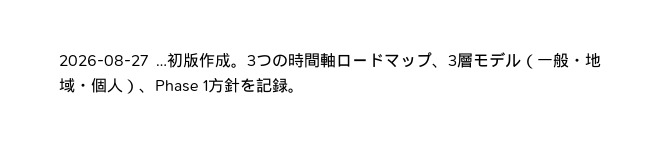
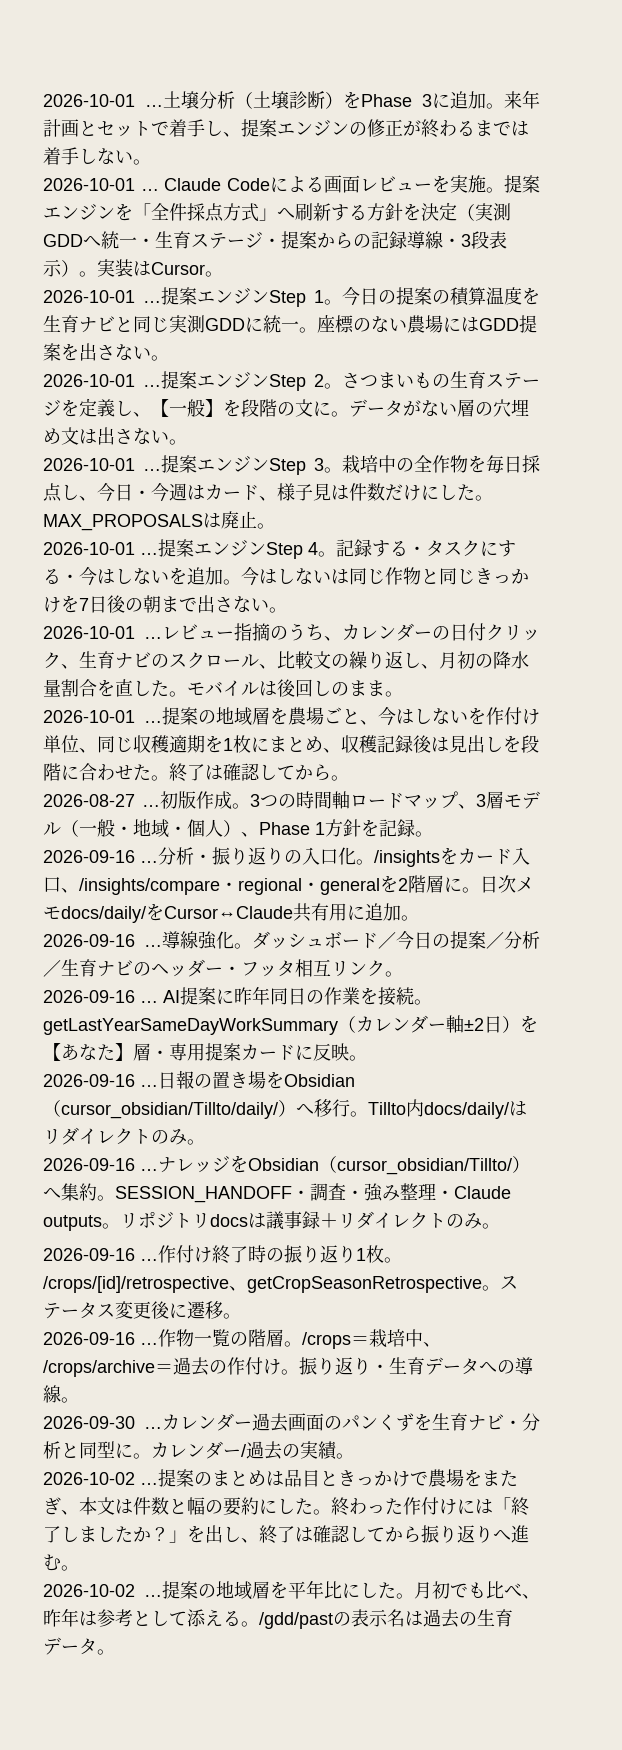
+ 2026-10-01 …土壌分析（土壌診断）をPhase 3に追加。来年計画とセットで着手し、提案エンジンの修正が終わるまでは着手しない。
+ 2026-10-01 … Claude Codeによる画面レビューを実施。提案エンジンを「全件採点方式」へ刷新する方針を決定（実測GDDへ統一・生育ステージ・提案からの記録導線・3段表示）。実装はCursor。
+ 2026-10-01 …提案エンジンStep 1。今日の提案の積算温度を生育ナビと同じ実測GDDに統一。座標のない農場にはGDD提案を出さない。
+ 2026-10-01 …提案エンジンStep 2。さつまいもの生育ステージを定義し、【一般】を段階の文に。データがない層の穴埋め文は出さない。
+ 2026-10-01 …提案エンジンStep 3。栽培中の全作物を毎日採点し、今日・今週はカード、様子見は件数だけにした。MAX_PROPOSALSは廃止。
+ 2026-10-01 …提案エンジンStep 4。記録する・タスクにする・今はしないを追加。今はしないは同じ作物と同じきっかけを7日後の朝まで出さない。
+ 2026-10-01 …レビュー指摘のうち、カレンダーの日付クリック、生育ナビのスクロール、比較文の繰り返し、月初の降水量割合を直した。モバイルは後回しのまま。
+ 2026-10-01 …提案の地域層を農場ごと、今はしないを作付け単位、同じ収穫適期を1枚にまとめ、収穫記録後は見出しを段階に合わせた。終了は確認してから。
+ 2026-09-16 …分析・振り返りの入口化。/insightsをカード入口、/insights/compare・regional・generalを2階層に。日次メモdocs/daily/をCursor↔Claude共有用に追加。
+ 2026-09-16 …導線強化。ダッシュボード／今日の提案／分析／生育ナビのヘッダー・フッタ相互リンク。
+ 2026-09-16 … AI提案に昨年同日の作業を接続。getLastYearSameDayWorkSummary（カレンダー軸±2日）を【あなた】層・専用提案カードに反映。
+ 2026-09-16 …日報の置き場をObsidian（cursor_obsidian/Tillto/daily/）へ移行。Tillto内docs/daily/はリダイレクトのみ。
+ 2026-09-16 …ナレッジをObsidian（cursor_obsidian/Tillto/）へ集約。SESSION_HANDOFF・調査・強み整理・Claude outputs。リポジトリdocsは議事録＋リダイレクトのみ。
+ 2026-09-16 …作付け終了時の振り返り1枚。/crops/[id]/retrospective、getCropSeasonRetrospective。ステータス変更後に遷移。
+ 2026-09-16 …作物一覧の階層。/crops＝栽培中、/crops/archive＝過去の作付け。振り返り・生育データへの導線。
+ 2026-09-30 …カレンダー過去画面のパンくずを生育ナビ・分析と同型に。カレンダー/過去の実績。
+ 2026-10-02 …提案のまとめは品目ときっかけで農場をまたぎ、本文は件数と幅の要約にした。終わった作付けには「終了しましたか？」を出し、終了は確認してから振り返りへ進む。
+ 2026-10-02 …提案の地域層を平年比にした。月初でも比べ、昨年は参考として添える。/gdd/pastの表示名は過去の生育データ。

